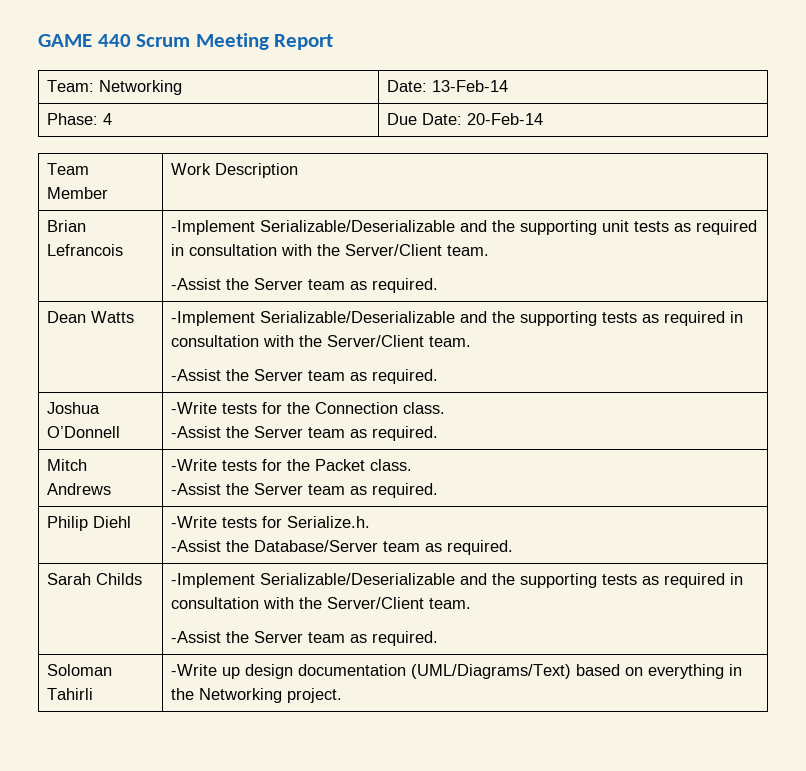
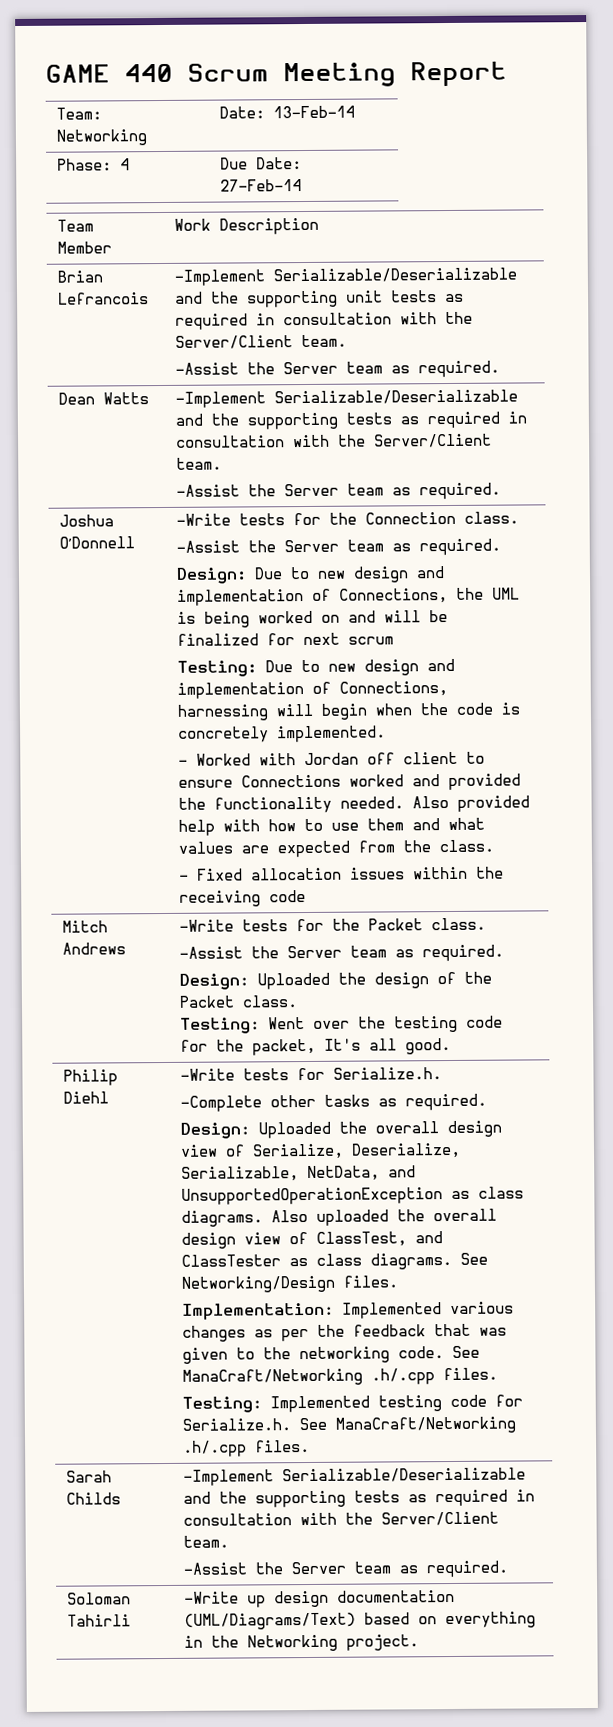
- Phase: 4 | Due Date: 20-Feb-14
+ Phase: 4 | Due Date: 27-Feb-14
+ Design: Due to new design and implementation of Connections, the UML is being worked on and will be finalized for next scrum
+ Testing: Due to new design and implementation of Connections, harnessing will begin when the code is concretely implemented.
+ - Worked with Jordan off client to ensure Connections worked and provided the functionality needed. Also provided help with how to use them and what values are expected from the class.
+ - Fixed allocation issues within the receiving code
  Mitch Andrews | -Write tests for the Packet class.
  -Assist the Server team as required.
+ Design: Uploaded the design of the Packet class.
+ Testing: Went over the testing code for the packet, It's all good.
- -Assist the Database/Server team as required.
+ -Complete other tasks as required.
+ Design: Uploaded the overall design view of Serialize, Deserialize, Serializable, NetData, and UnsupportedOperationException as class diagrams. Also uploaded the overall design view of ClassTest, and ClassTester as class diagrams. See Networking/Design files.
+ Implementation: Implemented various changes as per the feedback that was given to the networking code. See ManaCraft/Networking .h/.cpp files.
+ Testing: Implemented testing code for Serialize.h. See ManaCraft/Networking .h/.cpp files.

